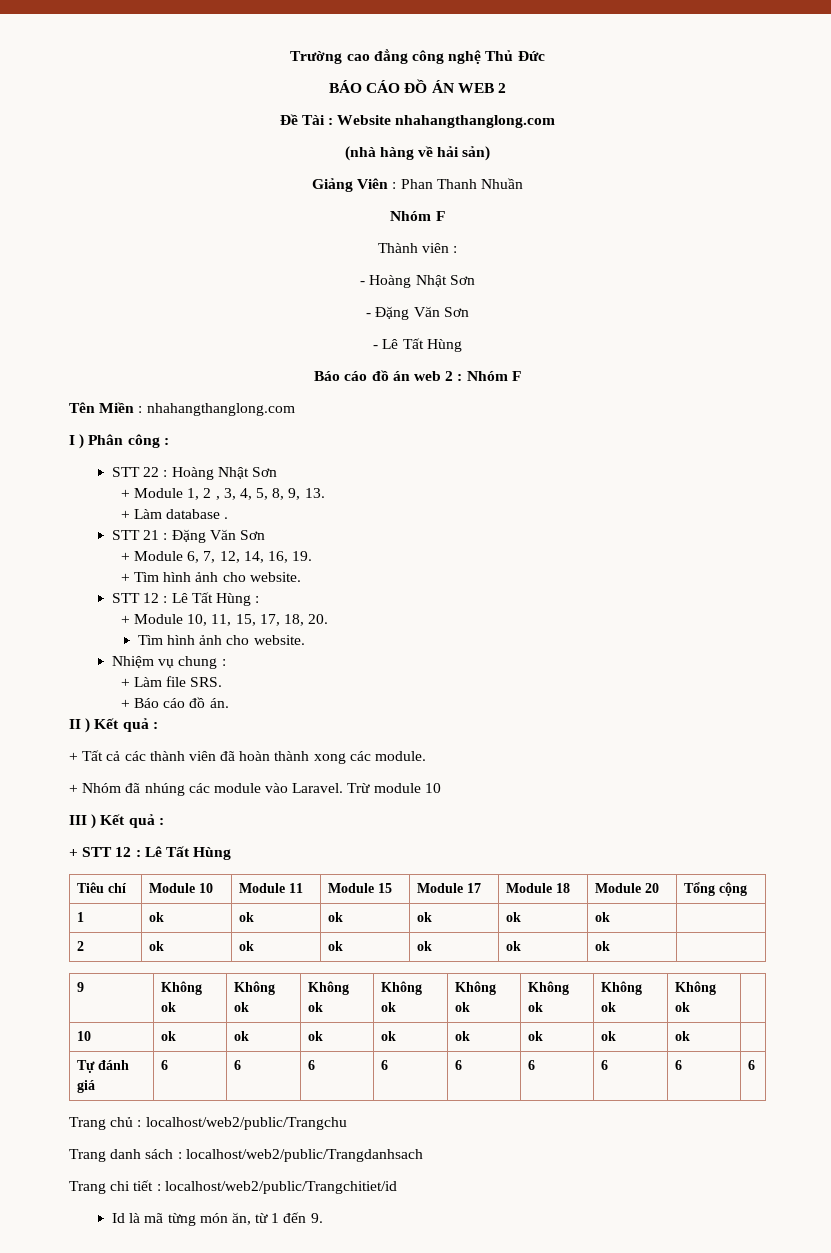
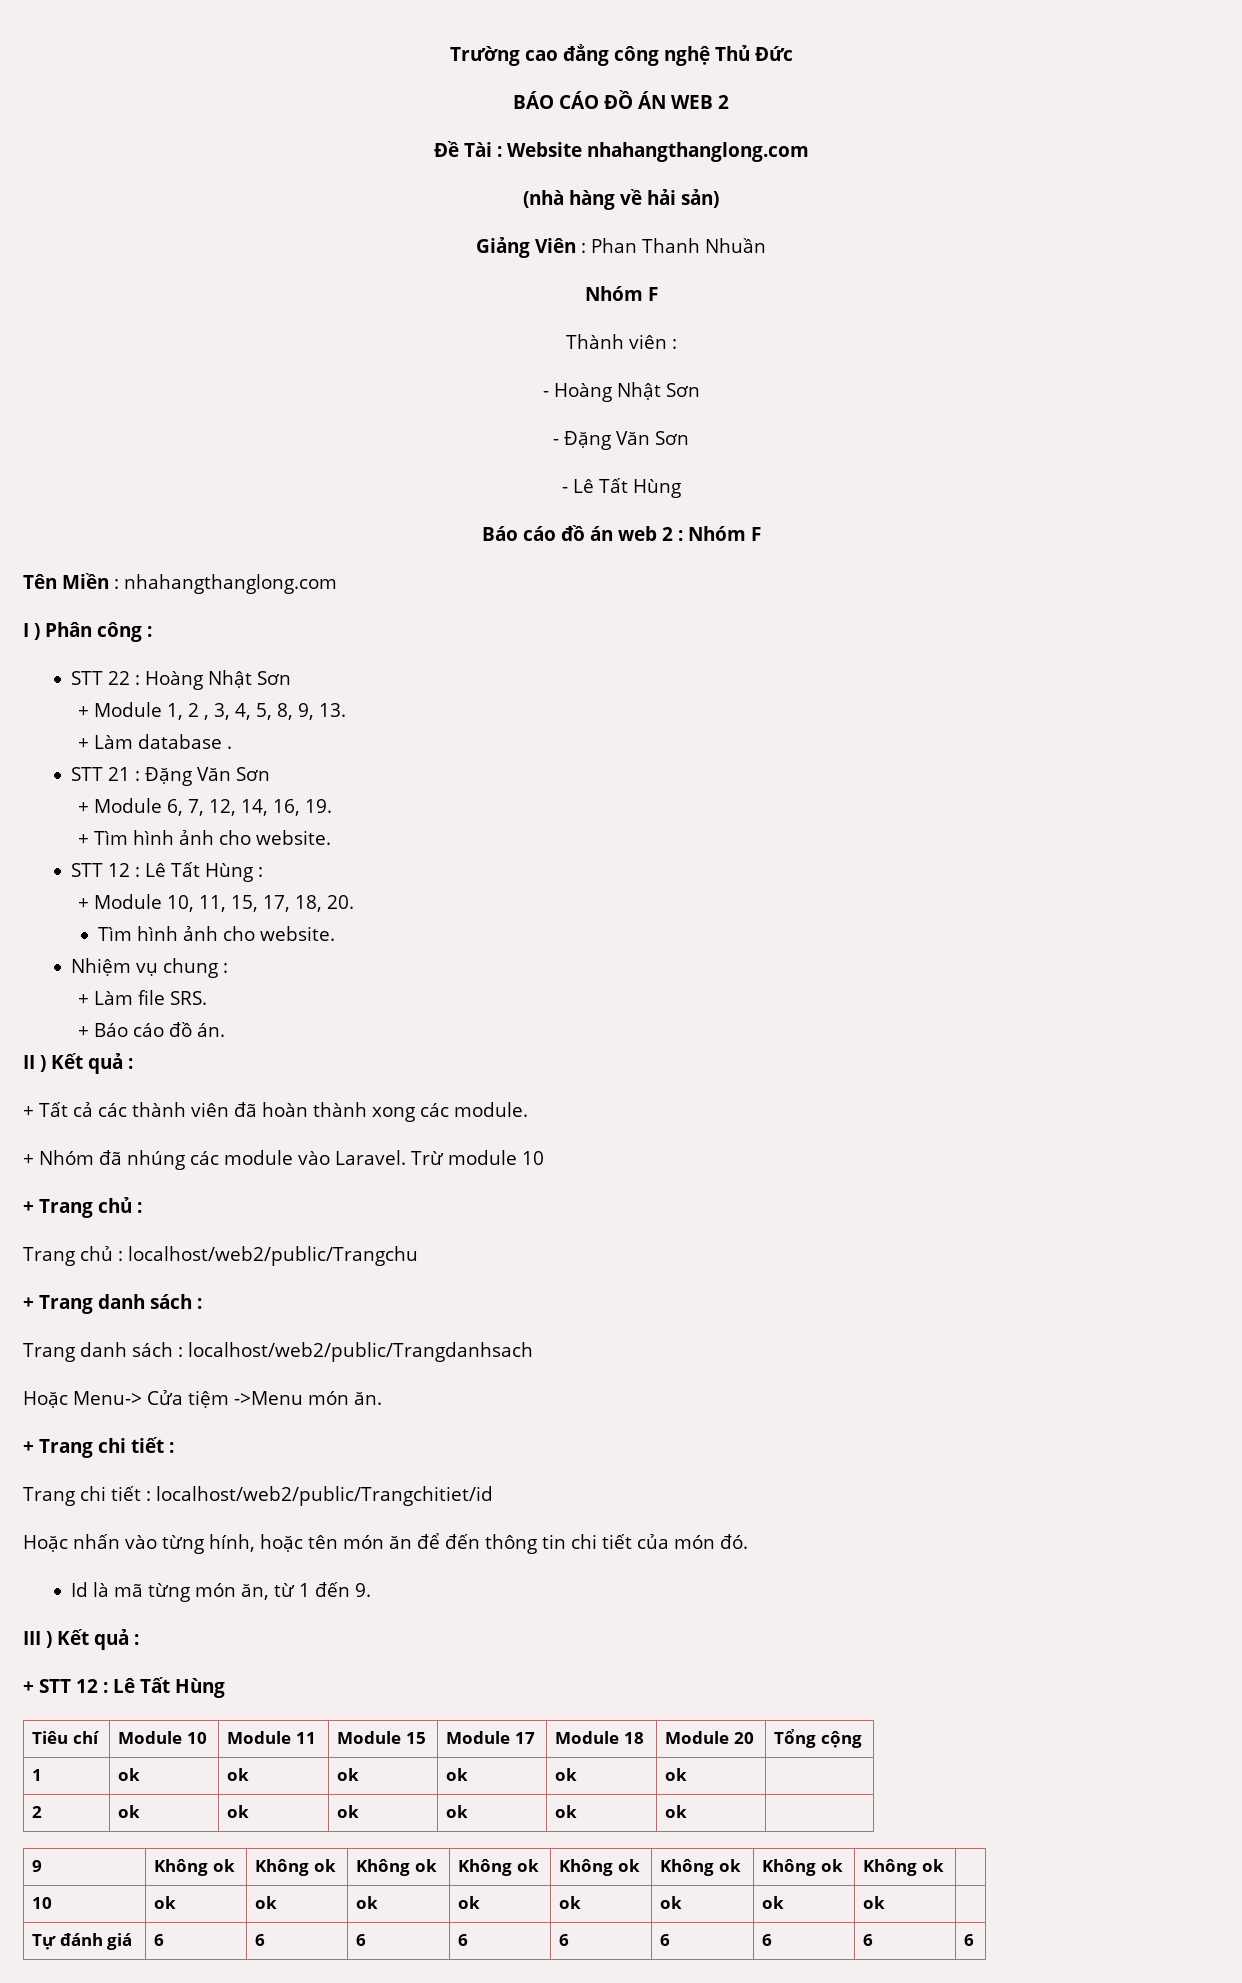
+ + Trang chủ :
+ Trang chủ : localhost/web2/public/Trangchu
+ + Trang danh sách :
+ Trang danh sách : localhost/web2/public/Trangdanhsach
+ Hoặc Menu-> Cửa tiệm ->Menu món ăn.
+ + Trang chi tiết :
+ Trang chi tiết : localhost/web2/public/Trangchitiet/id
+ Hoặc nhấn vào từng hính, hoặc tên món ăn để đến thông tin chi tiết của món đó.
+ Id là mã từng món ăn, từ 1 đến 9.
- Trang chủ : localhost/web2/public/Trangchu
- Trang danh sách : localhost/web2/public/Trangdanhsach
- Trang chi tiết : localhost/web2/public/Trangchitiet/id
- Id là mã từng món ăn, từ 1 đến 9.

